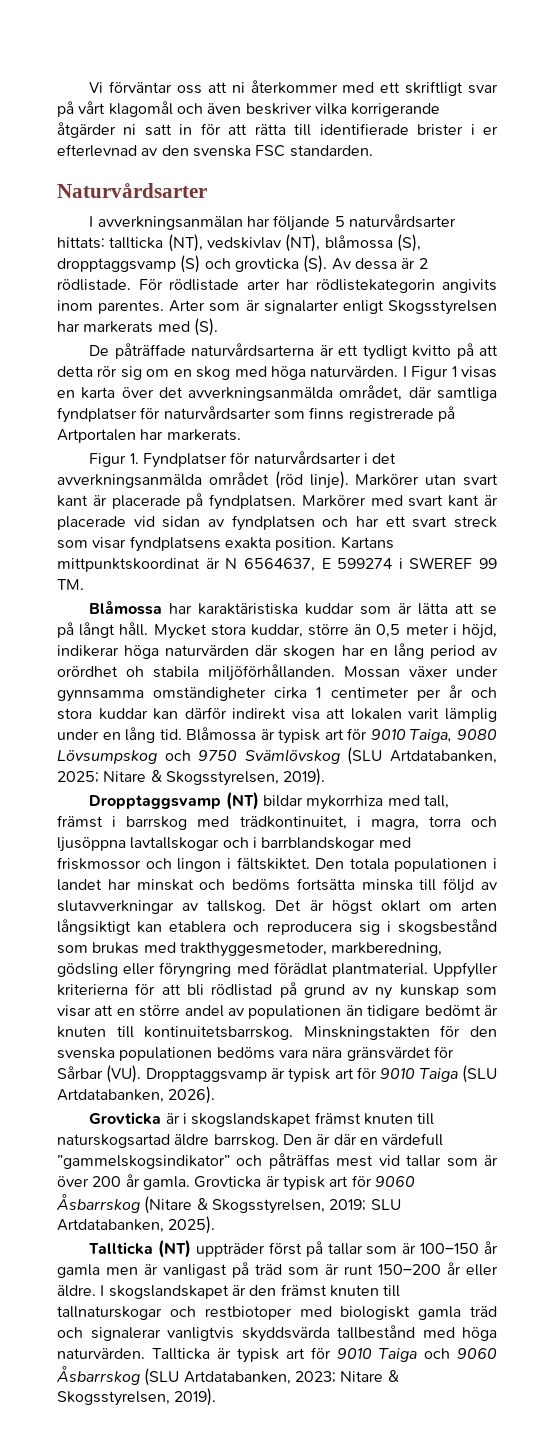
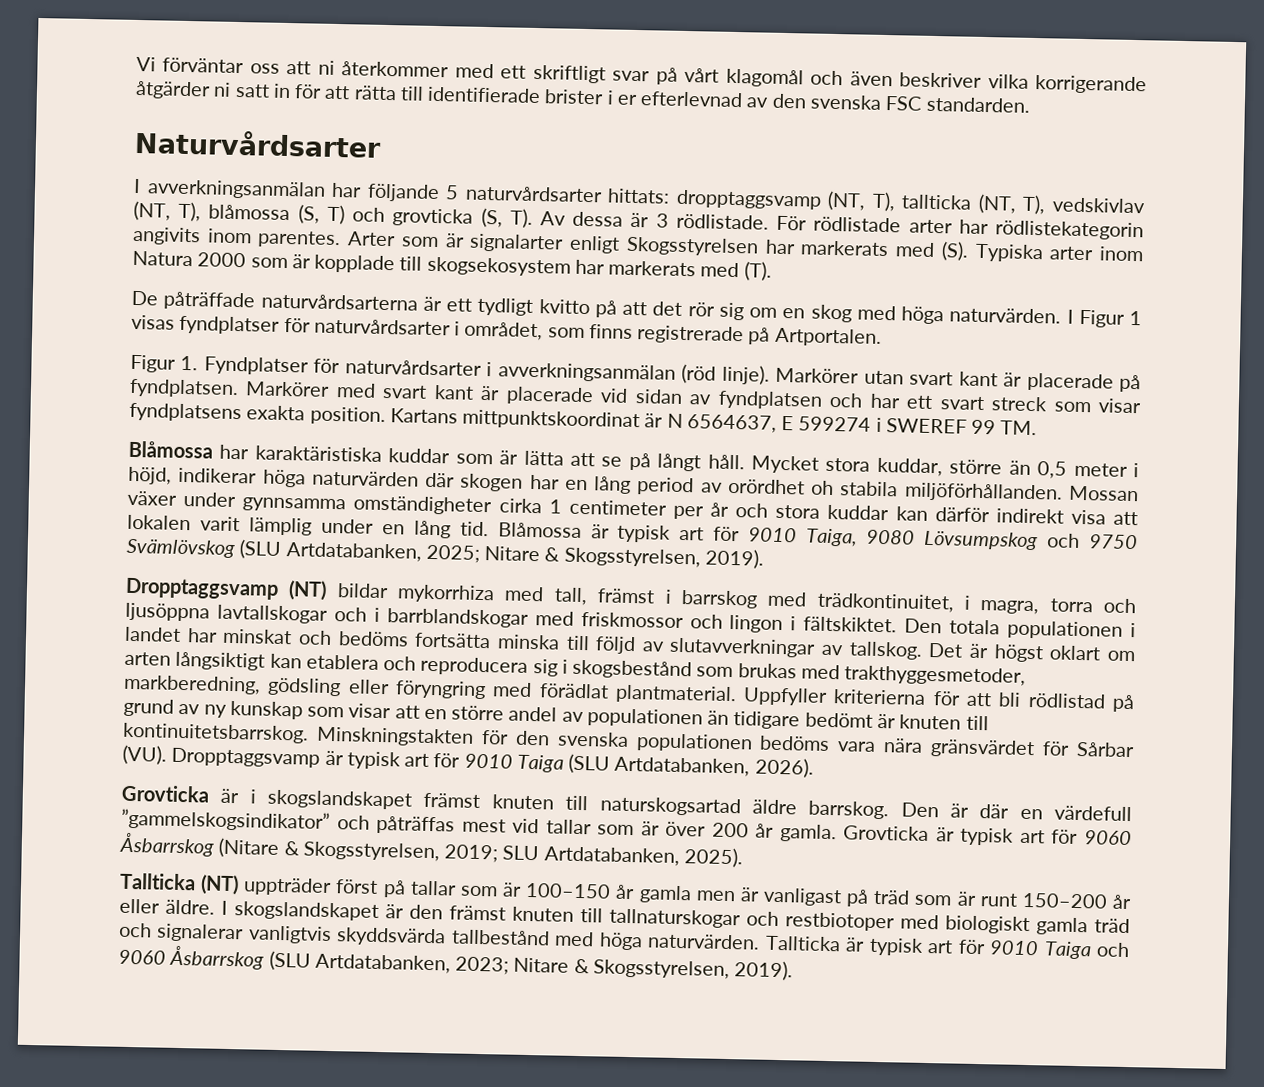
- I avverkningsanmälan har följande 5 naturvårdsarter hittats: tallticka (NT), vedskivlav (NT), blåmossa (S), dropptaggsvamp (S) och grovticka (S). Av dessa är 2 rödlistade.
+ I avverkningsanmälan har följande 5 naturvårdsarter hittats: dropptaggsvamp (NT, T), tallticka (NT, T), vedskivlav (NT, T), blåmossa (S, T) och grovticka (S, T). Av dessa är 3 rödlistade.
- Arter som är signalarter enligt Skogsstyrelsen har markerats med (S).
+ Arter som är signalarter enligt Skogsstyrelsen har markerats med (S). Typiska arter inom Natura 2000 som är kopplade till skogsekosystem har markerats med (T).
- De påträffade naturvårdsarterna är ett tydligt kvitto på att detta rör sig om en skog med höga naturvärden.
+ De påträffade naturvårdsarterna är ett tydligt kvitto på att det rör sig om en skog med höga naturvärden.
- I Figur 1 visas en karta över det avverkningsanmälda området, där samtliga fyndplatser för naturvårdsarter som finns registrerade på Artportalen har markerats.
+ I Figur 1 visas fyndplatser för naturvårdsarter i området, som finns registrerade på Artportalen.
- Figur 1. Fyndplatser för naturvårdsarter i det avverkningsanmälda området (röd linje).
+ Figur 1. Fyndplatser för naturvårdsarter i avverkningsanmälan (röd linje).

